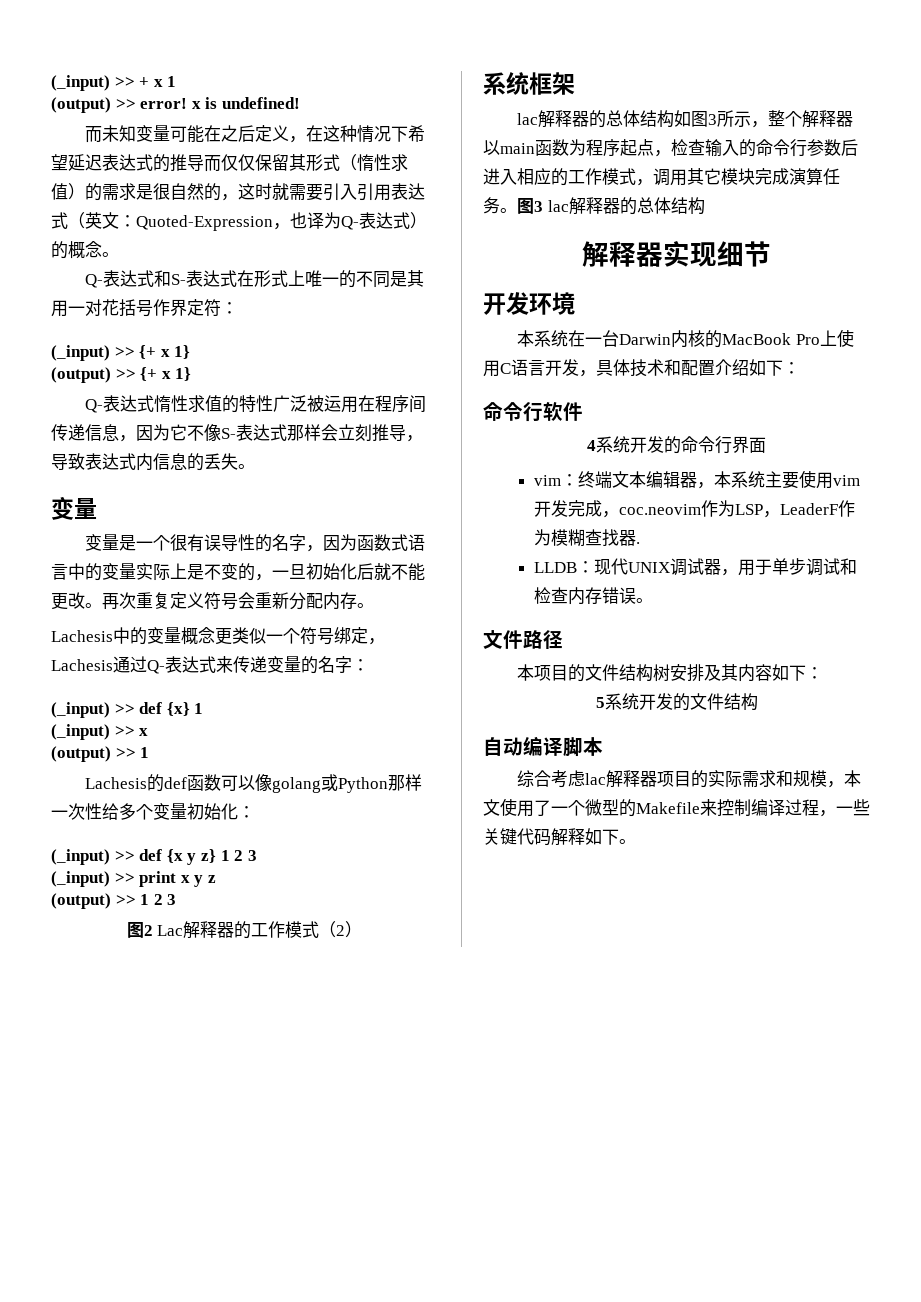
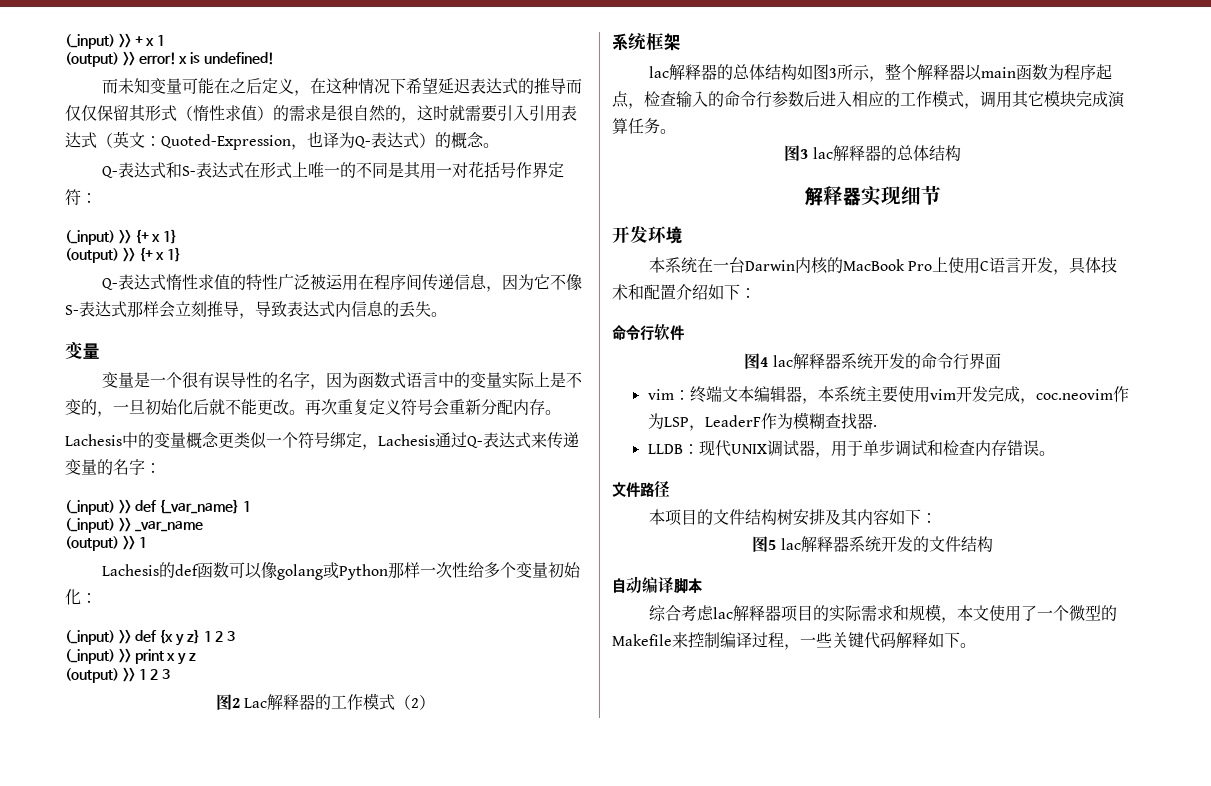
- (_input) >> def {x} 1
+ (_input) >> def {_var_name} 1
- (_input) >> x
+ (_input) >> _var_name
- lac解释器的总体结构如图3所示，整个解释器以main函数为程序起点，检查输入的命令行参数后进入相应的工作模式，调用其它模块完成演算任务。图3 lac解释器的总体结构
+ lac解释器的总体结构如图3所示，整个解释器以main函数为程序起点，检查输入的命令行参数后进入相应的工作模式，调用其它模块完成演算任务。
+ 图3 lac解释器的总体结构
- 4系统开发的命令行界面
+ 图4 lac解释器系统开发的命令行界面
- 5系统开发的文件结构
+ 图5 lac解释器系统开发的文件结构

